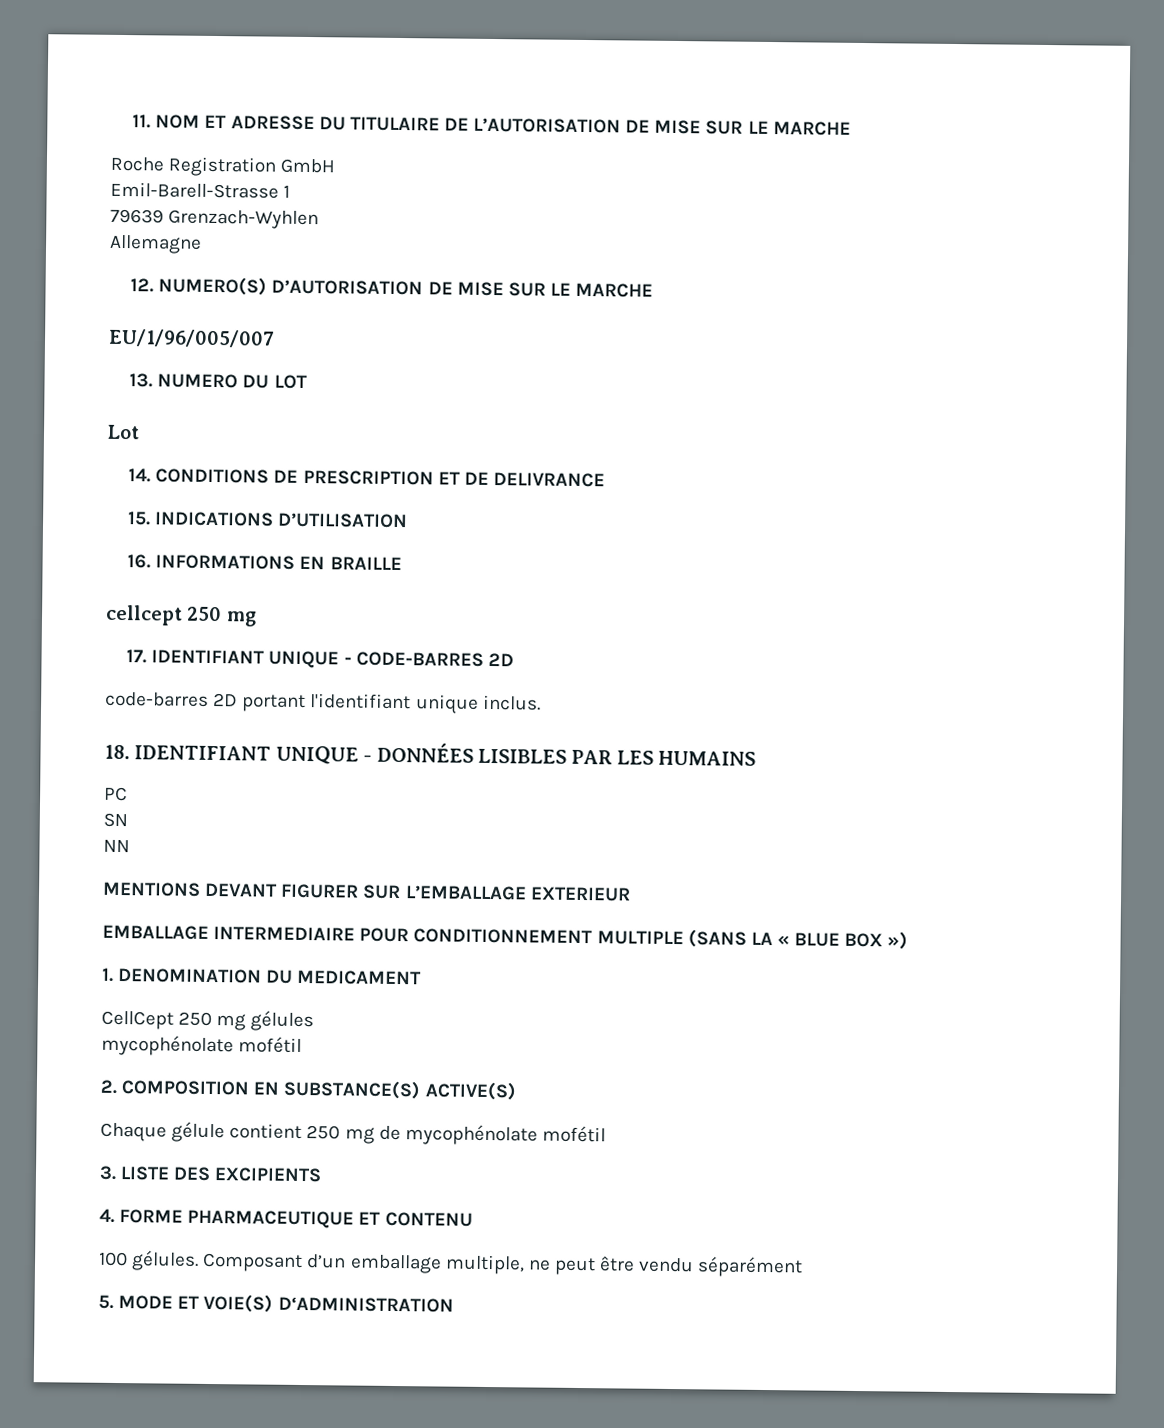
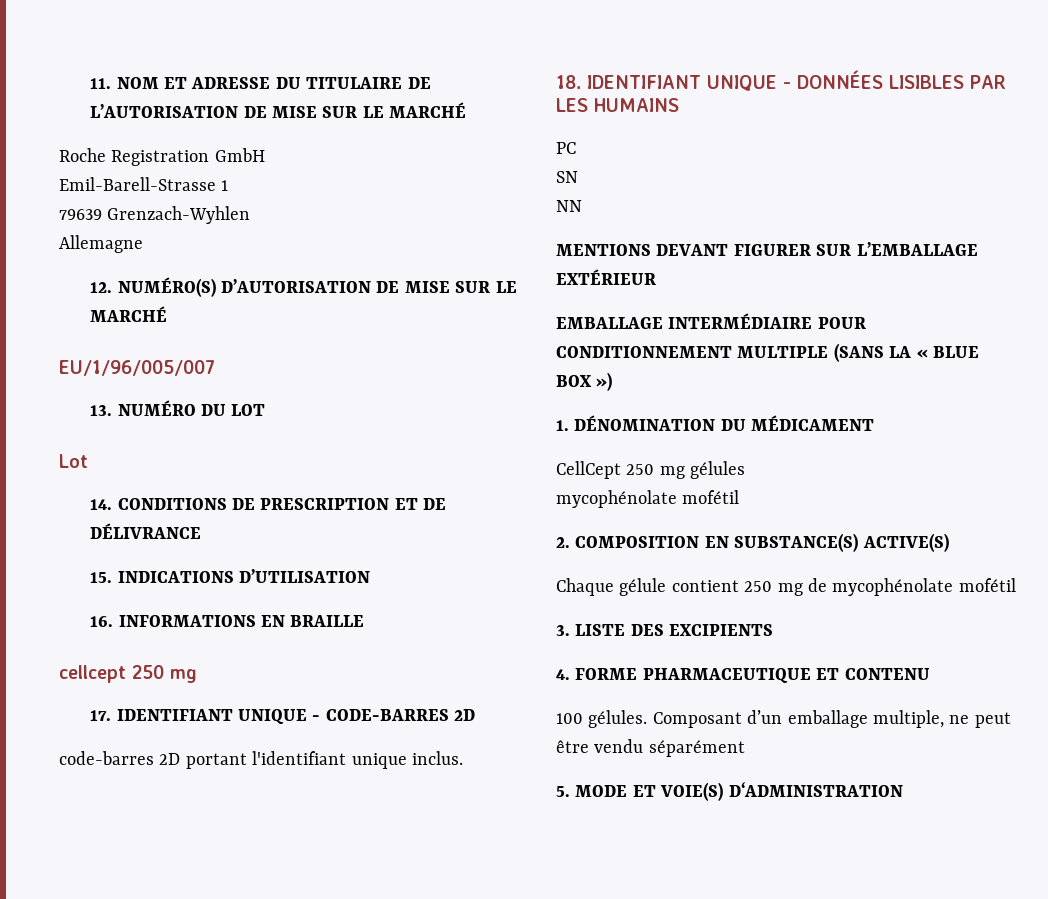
- 11. NOM ET ADRESSE DU TITULAIRE DE L’AUTORISATION DE MISE SUR LE MARCHE
+ 11. NOM ET ADRESSE DU TITULAIRE DE L’AUTORISATION DE MISE SUR LE MARCHÉ
- 12. NUMERO(S) D’AUTORISATION DE MISE SUR LE MARCHE
+ 12. NUMÉRO(S) D’AUTORISATION DE MISE SUR LE MARCHÉ
- 13. NUMERO DU LOT
+ 13. NUMÉRO DU LOT
- 14. CONDITIONS DE PRESCRIPTION ET DE DELIVRANCE
+ 14. CONDITIONS DE PRESCRIPTION ET DE DÉLIVRANCE
- MENTIONS DEVANT FIGURER SUR L’EMBALLAGE EXTERIEUR
+ MENTIONS DEVANT FIGURER SUR L’EMBALLAGE EXTÉRIEUR
- EMBALLAGE INTERMEDIAIRE POUR CONDITIONNEMENT MULTIPLE (SANS LA « BLUE BOX »)
+ EMBALLAGE INTERMÉDIAIRE POUR CONDITIONNEMENT MULTIPLE (SANS LA « BLUE BOX »)
- 1. DENOMINATION DU MEDICAMENT
+ 1. DÉNOMINATION DU MÉDICAMENT

